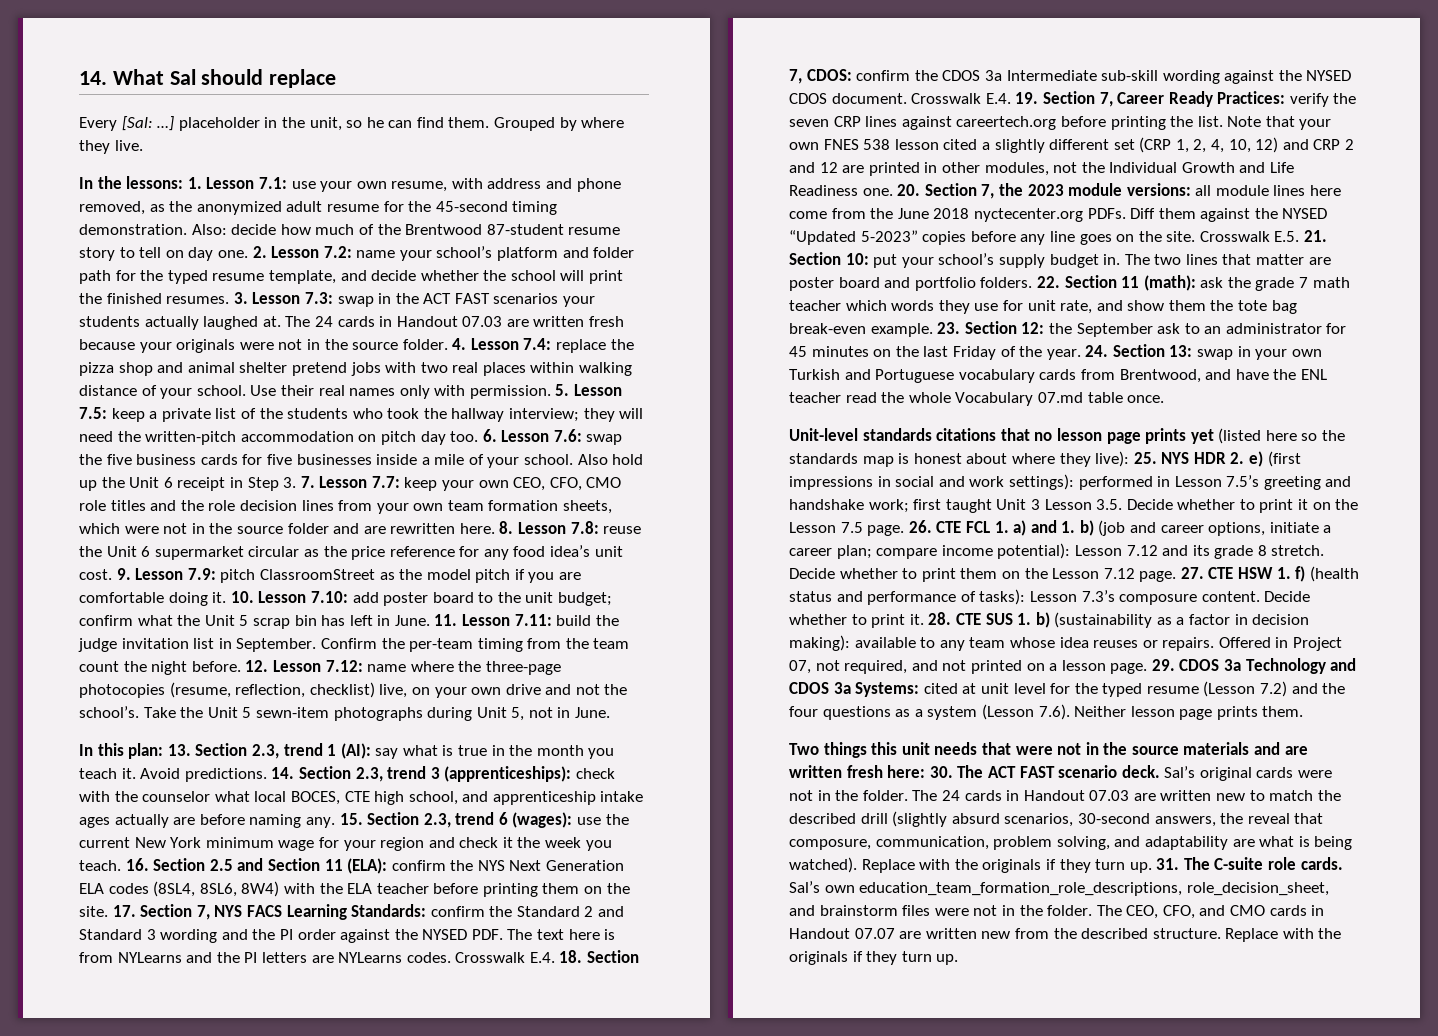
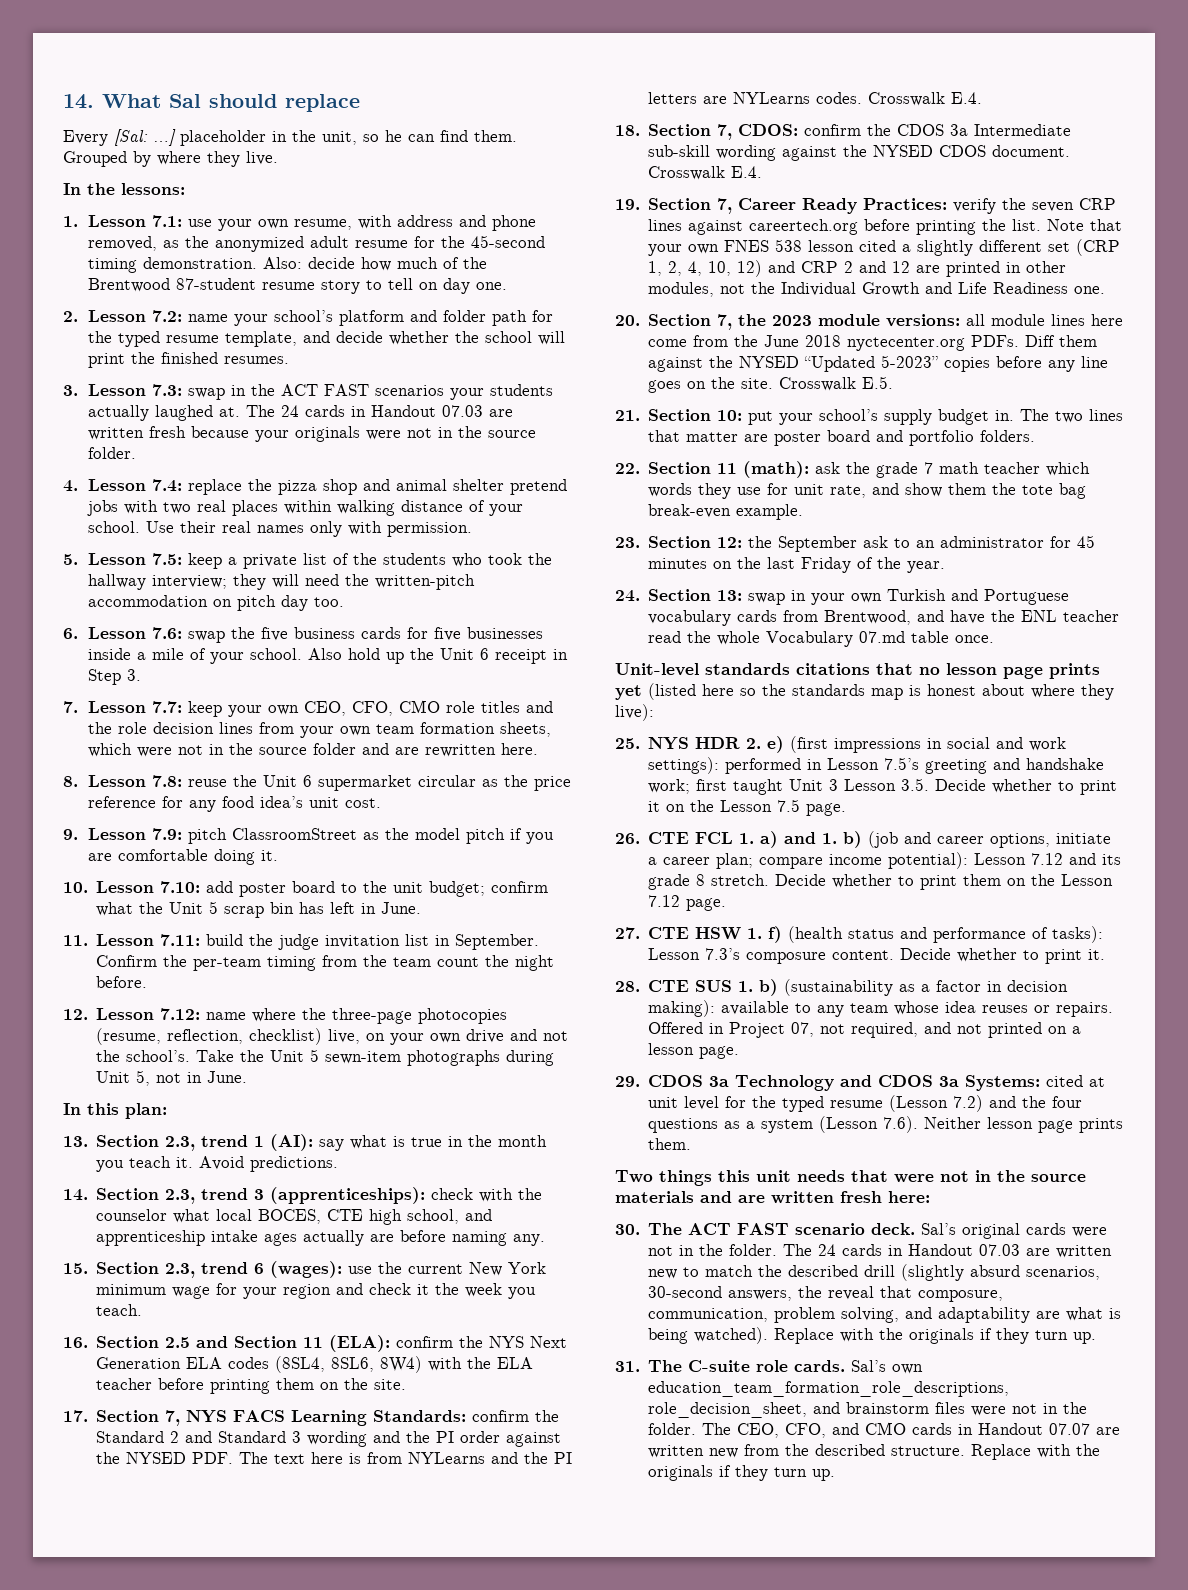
- In the lessons: 1. Lesson 7.1: use your own resume, with address and phone removed, as the anonymized adult resume for the 45-second timing demonstration.
+ In the lessons:
+ 1. Lesson 7.1: use your own resume, with address and phone removed, as the anonymized adult resume for the 45-second timing demonstration.
- Also: decide how much of the Brentwood 87-student resume story to tell on day one. 2. Lesson 7.2: name your school’s platform and folder path for the typed resume template, and decide whether the school will print the finished resumes. 3. Lesson 7.3: swap in the ACT FAST scenarios your students actually laughed at.
+ Also: decide how much of the Brentwood 87-student resume story to tell on day one.
+ 2. Lesson 7.2: name your school’s platform and folder path for the typed resume template, and decide whether the school will print the finished resumes.
+ 3. Lesson 7.3: swap in the ACT FAST scenarios your students actually laughed at.
- The 24 cards in Handout 07.03 are written fresh because your originals were not in the source folder. 4. Lesson 7.4: replace the pizza shop and animal shelter pretend jobs with two real places within walking distance of your school.
+ The 24 cards in Handout 07.03 are written fresh because your originals were not in the source folder.
+ 4. Lesson 7.4: replace the pizza shop and animal shelter pretend jobs with two real places within walking distance of your school.
- Use their real names only with permission. 5. Lesson 7.5: keep a private list of the students who took the hallway interview; they will need the written-pitch accommodation on pitch day too. 6. Lesson 7.6: swap the five business cards for five businesses inside a mile of your school.
+ Use their real names only with permission.
+ 5. Lesson 7.5: keep a private list of the students who took the hallway interview; they will need the written-pitch accommodation on pitch day too.
+ 6. Lesson 7.6: swap the five business cards for five businesses inside a mile of your school.
- Also hold up the Unit 6 receipt in Step 3. 7. Lesson 7.7:
+ Also hold up the Unit 6 receipt in Step 3.
+ 7. Lesson 7.7:
- keep your own CEO, CFO, CMO role titles and the role decision lines from your own team formation sheets, which were not in the source folder and are rewritten here. 8. Lesson 7.8:
+ keep your own CEO, CFO, CMO role titles and the role decision lines from your own team formation sheets, which were not in the source folder and are rewritten here.
+ 8. Lesson 7.8:
- reuse the Unit 6 supermarket circular as the price reference for any food idea’s unit cost. 9. Lesson 7.9:
+ reuse the Unit 6 supermarket circular as the price reference for any food idea’s unit cost.
+ 9. Lesson 7.9:
- pitch ClassroomStreet as the model pitch if you are comfortable doing it. 10. Lesson 7.10:
+ pitch ClassroomStreet as the model pitch if you are comfortable doing it.
+ 10. Lesson 7.10:
- confirm what the Unit 5 scrap bin has left in June. 11. Lesson 7.11:
+ confirm what the Unit 5 scrap bin has left in June.
+ 11. Lesson 7.11:
- Confirm the per-team timing from the team count the night before. 12. Lesson 7.12: name where the three-page photocopies (resume, reflection, checklist) live, on your own drive and not the school’s.
+ Confirm the per-team timing from the team count the night before.
+ 12. Lesson 7.12: name where the three-page photocopies (resume, reflection, checklist) live, on your own drive and not the school’s.
- In this plan: 13. Section 2.3, trend 1 (AI): say what is true in the month you teach it.
+ In this plan:
+ 13. Section 2.3, trend 1 (AI): say what is true in the month you teach it.
- Avoid predictions. 14. Section 2.3, trend 3 (apprenticeships):
+ Avoid predictions.
+ 14. Section 2.3, trend 3 (apprenticeships):
- check with the counselor what local BOCES, CTE high school, and apprenticeship intake ages actually are before naming any. 15. Section 2.3, trend 6 (wages):
+ check with the counselor what local BOCES, CTE high school, and apprenticeship intake ages actually are before naming any.
+ 15. Section 2.3, trend 6 (wages):
- use the current New York minimum wage for your region and check it the week you teach. 16. Section 2.5 and Section 11 (ELA):
+ use the current New York minimum wage for your region and check it the week you teach.
+ 16. Section 2.5 and Section 11 (ELA):
- confirm the NYS Next Generation ELA codes (8SL4, 8SL6, 8W4) with the ELA teacher before printing them on the site. 17. Section 7, NYS FACS Learning Standards:
+ confirm the NYS Next Generation ELA codes (8SL4, 8SL6, 8W4) with the ELA teacher before printing them on the site.
+ 17. Section 7, NYS FACS Learning Standards:
- confirm the Standard 2 and Standard 3 wording and the PI order against the NYSED PDF. The text here is from NYLearns and the PI letters are NYLearns codes. Crosswalk E.4. 18. Section 7, CDOS:
+ confirm the Standard 2 and Standard 3 wording and the PI order against the NYSED PDF. The text here is from NYLearns and the PI letters are NYLearns codes. Crosswalk E.4.
+ 18. Section 7, CDOS:
- confirm the CDOS 3a Intermediate sub-skill wording against the NYSED CDOS document. Crosswalk E.4. 19. Section 7, Career Ready Practices:
+ confirm the CDOS 3a Intermediate sub-skill wording against the NYSED CDOS document. Crosswalk E.4.
+ 19. Section 7, Career Ready Practices:
- Note that your own FNES 538 lesson cited a slightly different set (CRP 1, 2, 4, 10, 12) and CRP 2 and 12 are printed in other modules, not the Individual Growth and Life Readiness one. 20. Section 7, the 2023 module versions: all module lines here come from the June 2018 nyctecenter.org PDFs.
+ Note that your own FNES 538 lesson cited a slightly different set (CRP 1, 2, 4, 10, 12) and CRP 2 and 12 are printed in other modules, not the Individual Growth and Life Readiness one.
+ 20. Section 7, the 2023 module versions: all module lines here come from the June 2018 nyctecenter.org PDFs.
- Crosswalk E.5. 21. Section 10: put your school’s supply budget in.
+ Crosswalk E.5.
+ 21. Section 10: put your school’s supply budget in.
- The two lines that matter are poster board and portfolio folders. 22. Section 11 (math):
+ The two lines that matter are poster board and portfolio folders.
+ 22. Section 11 (math):
- ask the grade 7 math teacher which words they use for unit rate, and show them the tote bag break-even example. 23. Section 12:
+ ask the grade 7 math teacher which words they use for unit rate, and show them the tote bag break-even example.
+ 23. Section 12:
- the September ask to an administrator for 45 minutes on the last Friday of the year. 24. Section 13:
+ the September ask to an administrator for 45 minutes on the last Friday of the year.
+ 24. Section 13:
- Unit-level standards citations that no lesson page prints yet (listed here so the standards map is honest about where they live): 25. NYS HDR 2. e) (first impressions in social and work settings):
+ Unit-level standards citations that no lesson page prints yet (listed here so the standards map is honest about where they live):
+ 25. NYS HDR 2. e) (first impressions in social and work settings):
- first taught Unit 3 Lesson 3.5. Decide whether to print it on the Lesson 7.5 page. 26. CTE FCL 1. a) and 1. b) (job and career options, initiate a career plan;
+ first taught Unit 3 Lesson 3.5. Decide whether to print it on the Lesson 7.5 page.
+ 26. CTE FCL 1. a) and 1. b) (job and career options, initiate a career plan;
- Decide whether to print them on the Lesson 7.12 page. 27. CTE HSW 1. f) (health status and performance of tasks): Lesson 7.3’s composure content.
+ Decide whether to print them on the Lesson 7.12 page.
+ 27. CTE HSW 1. f) (health status and performance of tasks): Lesson 7.3’s composure content.
- Decide whether to print it. 28. CTE SUS 1. b) (sustainability as a factor in decision making): available to any team whose idea reuses or repairs.
+ Decide whether to print it.
+ 28. CTE SUS 1. b) (sustainability as a factor in decision making): available to any team whose idea reuses or repairs.
- Offered in Project 07, not required, and not printed on a lesson page. 29. CDOS 3a Technology and CDOS 3a Systems: cited at unit level for the typed resume (Lesson 7.2) and the four questions as a system (Lesson 7.6). Neither lesson page prints them.
+ Offered in Project 07, not required, and not printed on a lesson page.
+ 29. CDOS 3a Technology and CDOS 3a Systems: cited at unit level for the typed resume (Lesson 7.2) and the four questions as a system (Lesson 7.6). Neither lesson page prints them.
- Two things this unit needs that were not in the source materials and are written fresh here: 30. The ACT FAST scenario deck.
+ Two things this unit needs that were not in the source materials and are written fresh here:
+ 30. The ACT FAST scenario deck.
- The 24 cards in Handout 07.03 are written new to match the described drill (slightly absurd scenarios, 30-second answers, the reveal that composure, communication, problem solving, and adaptability are what is being watched). Replace with the originals if they turn up. 31. The C-suite role cards.
+ The 24 cards in Handout 07.03 are written new to match the described drill (slightly absurd scenarios, 30-second answers, the reveal that composure, communication, problem solving, and adaptability are what is being watched). Replace with the originals if they turn up.
+ 31. The C-suite role cards.

